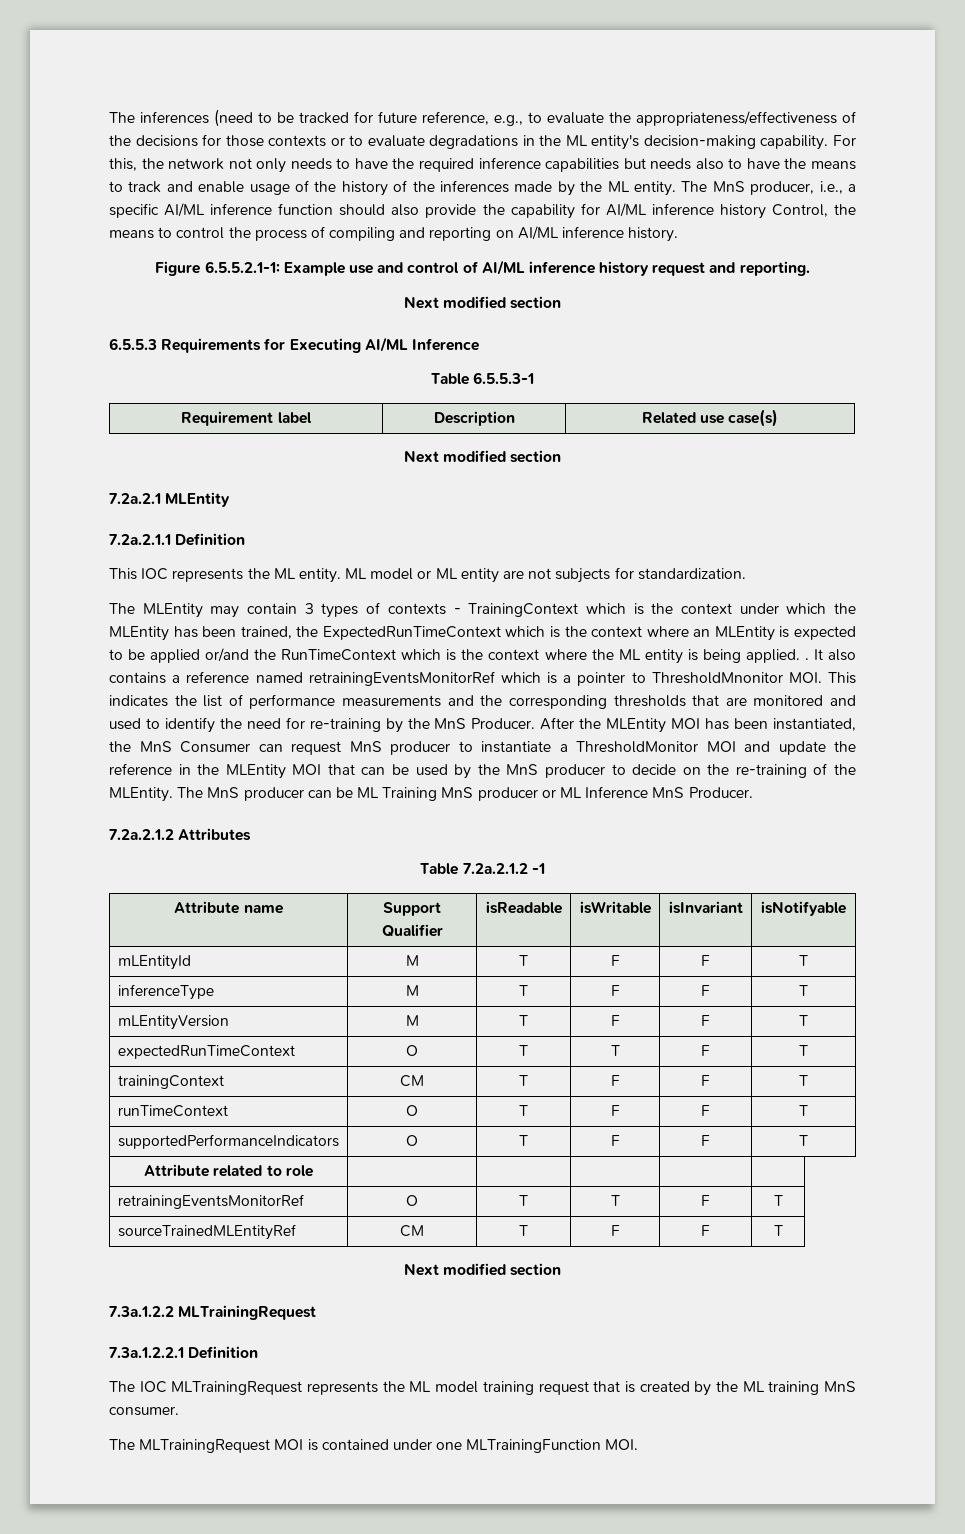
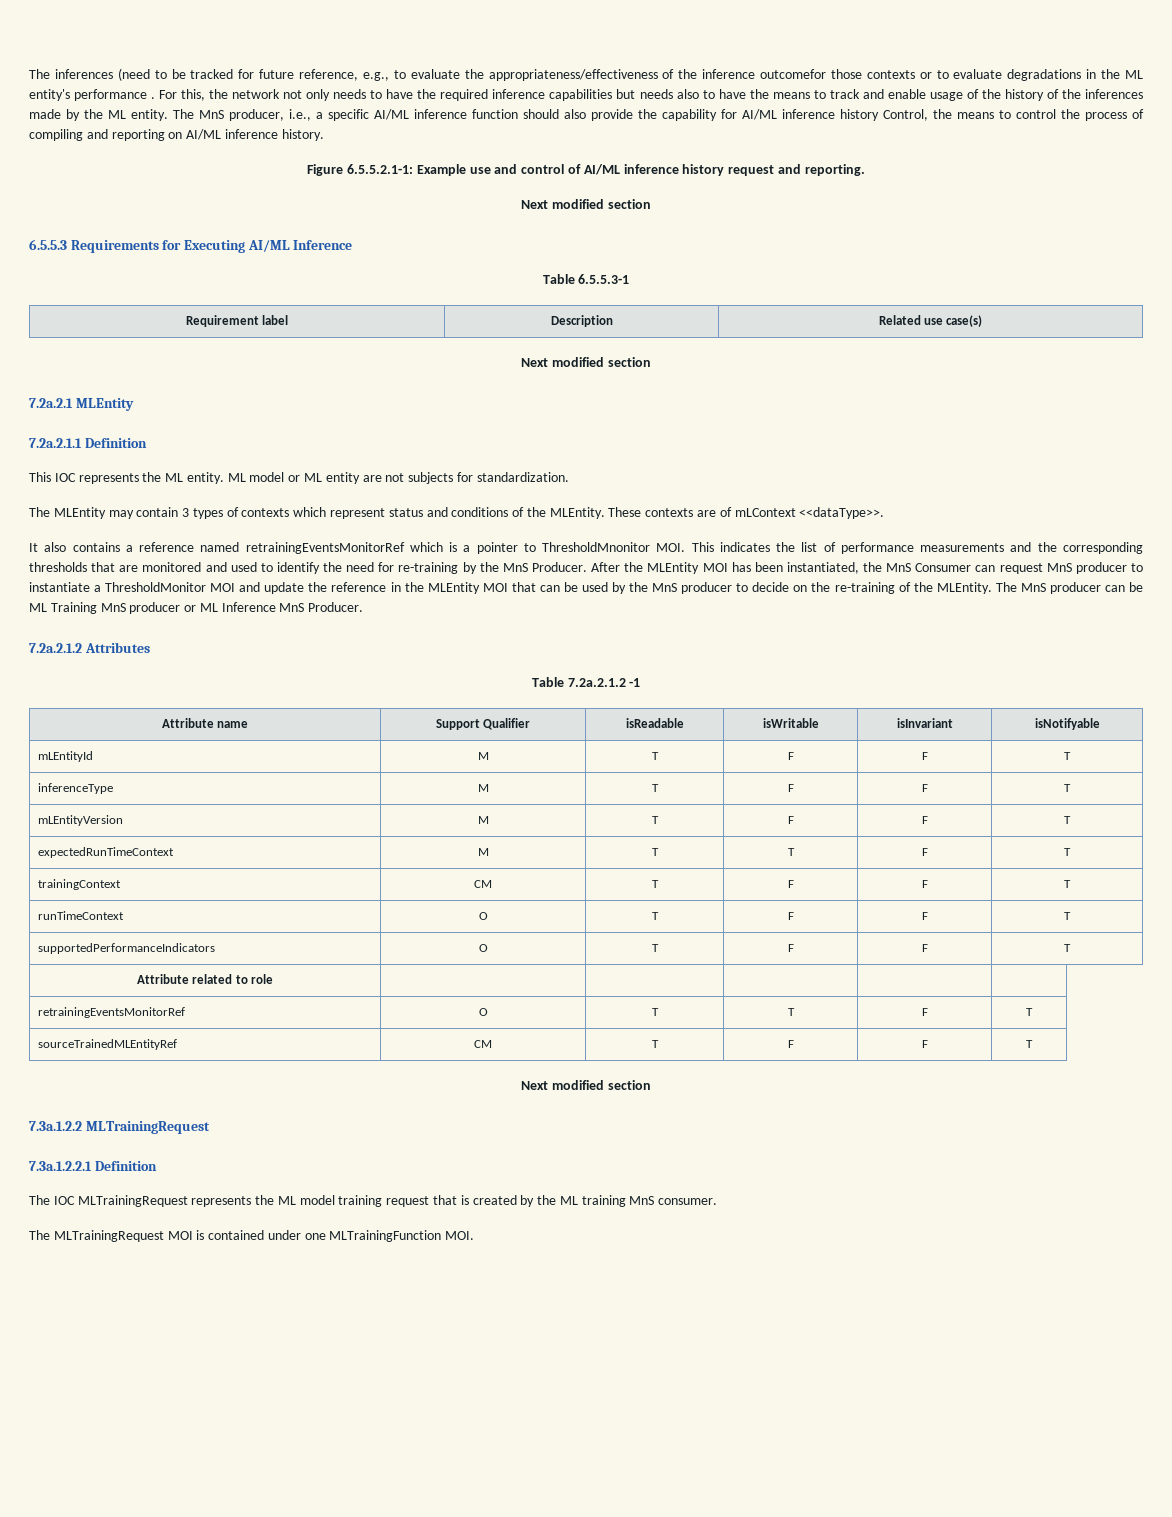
- The inferences (need to be tracked for future reference, e.g., to evaluate the appropriateness/effectiveness of the decisions for those contexts or to evaluate degradations in the ML entity's decision-making capability.
+ The inferences (need to be tracked for future reference, e.g., to evaluate the appropriateness/effectiveness of the inference outcomefor those contexts or to evaluate degradations in the ML entity's performance .
- The MLEntity may contain 3 types of contexts - TrainingContext which is the context under which the MLEntity has been trained, the ExpectedRunTimeContext which is the context where an MLEntity is expected to be applied or/and the RunTimeContext which is the context where the ML entity is being applied. . It also contains a reference named retrainingEventsMonitorRef which is a pointer to ThresholdMnonitor MOI. This indicates the list of performance measurements and the corresponding thresholds that are monitored and used to identify the need for re-training by the MnS Producer.
+ The MLEntity may contain 3 types of contexts which represent status and conditions of the MLEntity. These contexts are of mLContext <<dataType>>.
+ It also contains a reference named retrainingEventsMonitorRef which is a pointer to ThresholdMnonitor MOI. This indicates the list of performance measurements and the corresponding thresholds that are monitored and used to identify the need for re-training by the MnS Producer.
- expectedRunTimeContext | O | T | T | F | T
+ expectedRunTimeContext | M | T | T | F | T

